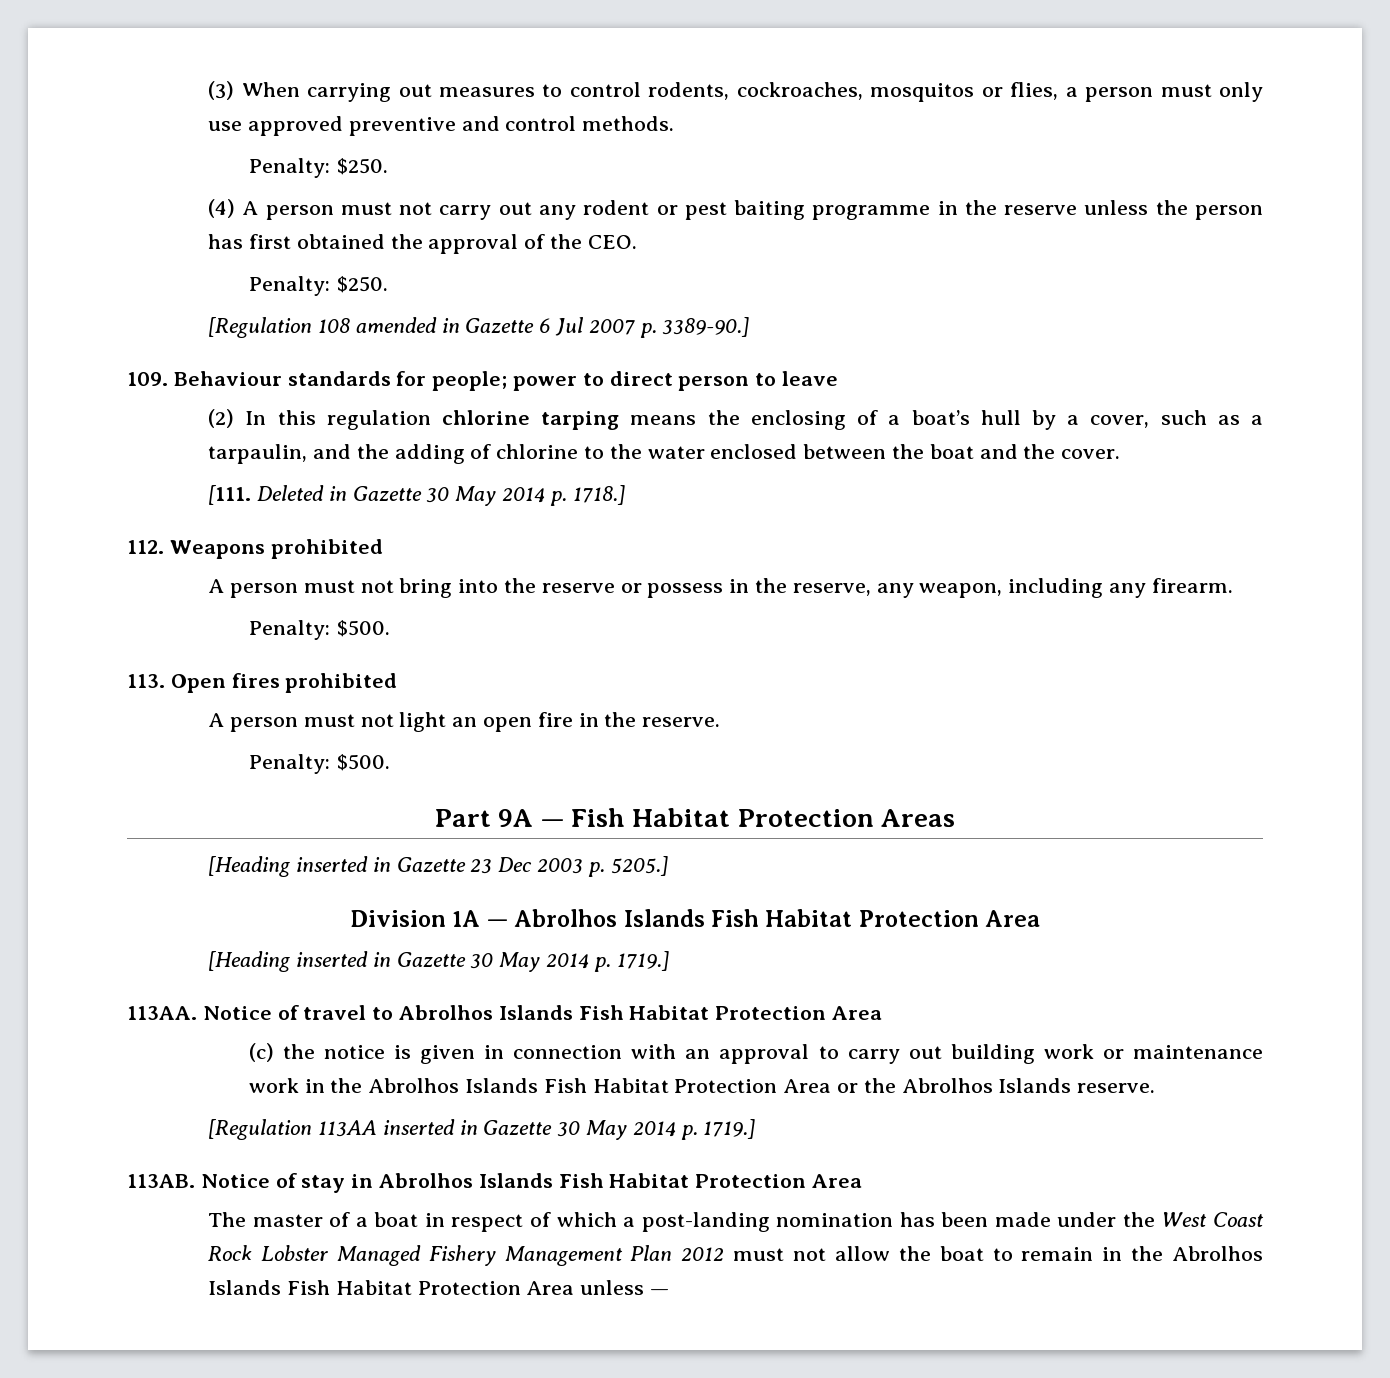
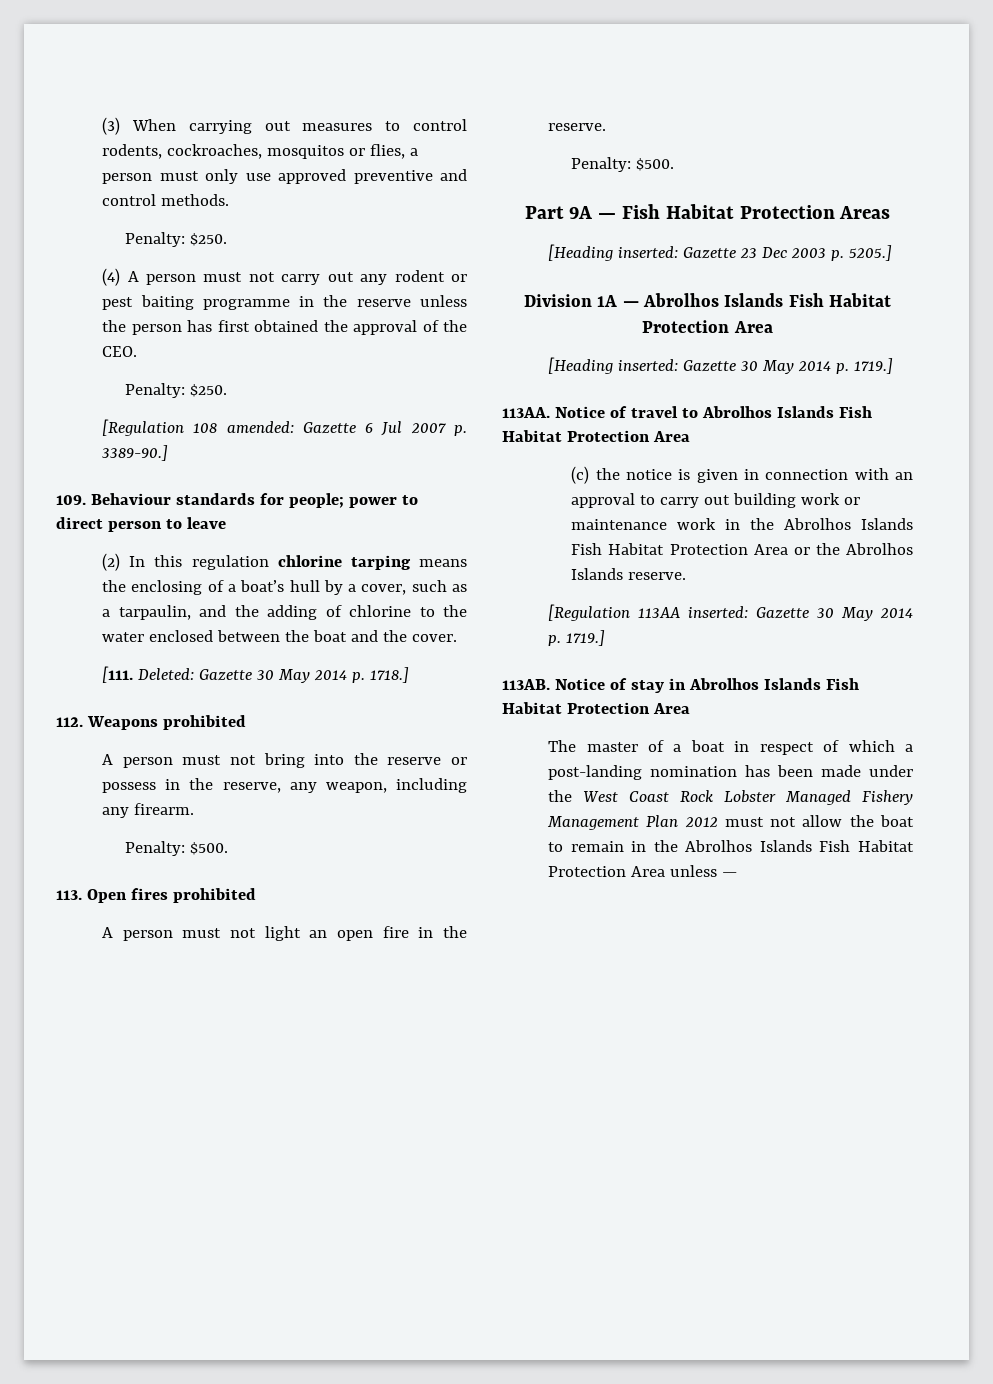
- [Regulation 108 amended in Gazette 6 Jul 2007 p. 3389-90.]
+ [Regulation 108 amended: Gazette 6 Jul 2007 p. 3389-90.]
- [111. Deleted in Gazette 30 May 2014 p. 1718.]
+ [111. Deleted: Gazette 30 May 2014 p. 1718.]
- [Heading inserted in Gazette 23 Dec 2003 p. 5205.]
+ [Heading inserted: Gazette 23 Dec 2003 p. 5205.]
- [Heading inserted in Gazette 30 May 2014 p. 1719.]
+ [Heading inserted: Gazette 30 May 2014 p. 1719.]
- [Regulation 113AA inserted in Gazette 30 May 2014 p. 1719.]
+ [Regulation 113AA inserted: Gazette 30 May 2014 p. 1719.]

